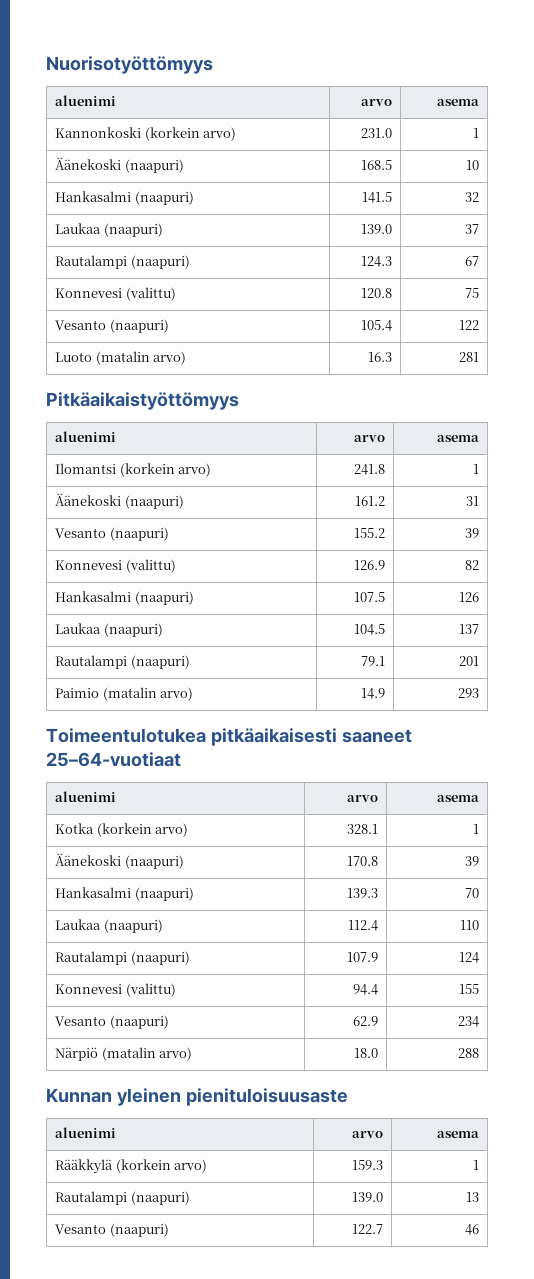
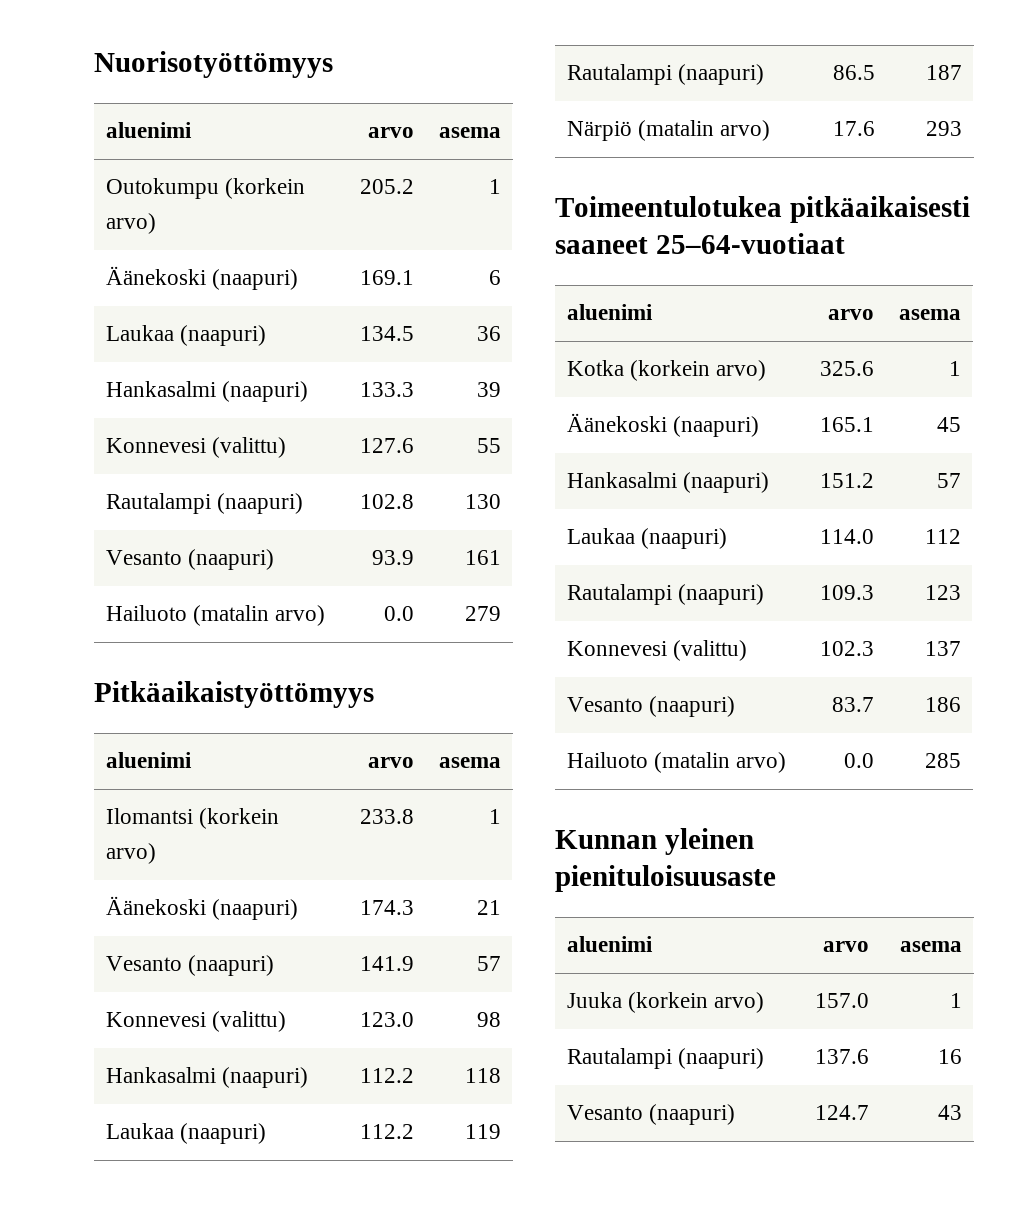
- Kannonkoski (korkein arvo) | 231.0 | 1
- Äänekoski (naapuri) | 168.5 | 10
- Hankasalmi (naapuri) | 141.5 | 32
- Laukaa (naapuri) | 139.0 | 37
- Rautalampi (naapuri) | 124.3 | 67
- Konnevesi (valittu) | 120.8 | 75
- Vesanto (naapuri) | 105.4 | 122
- Luoto (matalin arvo) | 16.3 | 281
+ Outokumpu (korkein arvo) | 205.2 | 1
+ Äänekoski (naapuri) | 169.1 | 6
+ Laukaa (naapuri) | 134.5 | 36
+ Hankasalmi (naapuri) | 133.3 | 39
+ Konnevesi (valittu) | 127.6 | 55
+ Rautalampi (naapuri) | 102.8 | 130
+ Vesanto (naapuri) | 93.9 | 161
+ Hailuoto (matalin arvo) | 0.0 | 279
- Ilomantsi (korkein arvo) | 241.8 | 1
- Äänekoski (naapuri) | 161.2 | 31
- Vesanto (naapuri) | 155.2 | 39
- Konnevesi (valittu) | 126.9 | 82
- Hankasalmi (naapuri) | 107.5 | 126
- Laukaa (naapuri) | 104.5 | 137
- Rautalampi (naapuri) | 79.1 | 201
- Paimio (matalin arvo) | 14.9 | 293
+ Ilomantsi (korkein arvo) | 233.8 | 1
+ Äänekoski (naapuri) | 174.3 | 21
+ Vesanto (naapuri) | 141.9 | 57
+ Konnevesi (valittu) | 123.0 | 98
+ Hankasalmi (naapuri) | 112.2 | 118
+ Laukaa (naapuri) | 112.2 | 119
+ Rautalampi (naapuri) | 86.5 | 187
+ Närpiö (matalin arvo) | 17.6 | 293
- Kotka (korkein arvo) | 328.1 | 1
- Äänekoski (naapuri) | 170.8 | 39
- Hankasalmi (naapuri) | 139.3 | 70
- Laukaa (naapuri) | 112.4 | 110
- Rautalampi (naapuri) | 107.9 | 124
- Konnevesi (valittu) | 94.4 | 155
- Vesanto (naapuri) | 62.9 | 234
- Närpiö (matalin arvo) | 18.0 | 288
+ Kotka (korkein arvo) | 325.6 | 1
+ Äänekoski (naapuri) | 165.1 | 45
+ Hankasalmi (naapuri) | 151.2 | 57
+ Laukaa (naapuri) | 114.0 | 112
+ Rautalampi (naapuri) | 109.3 | 123
+ Konnevesi (valittu) | 102.3 | 137
+ Vesanto (naapuri) | 83.7 | 186
+ Hailuoto (matalin arvo) | 0.0 | 285
- Rääkkylä (korkein arvo) | 159.3 | 1
+ Juuka (korkein arvo) | 157.0 | 1
- Rautalampi (naapuri) | 139.0 | 13
- Vesanto (naapuri) | 122.7 | 46
+ Rautalampi (naapuri) | 137.6 | 16
+ Vesanto (naapuri) | 124.7 | 43

